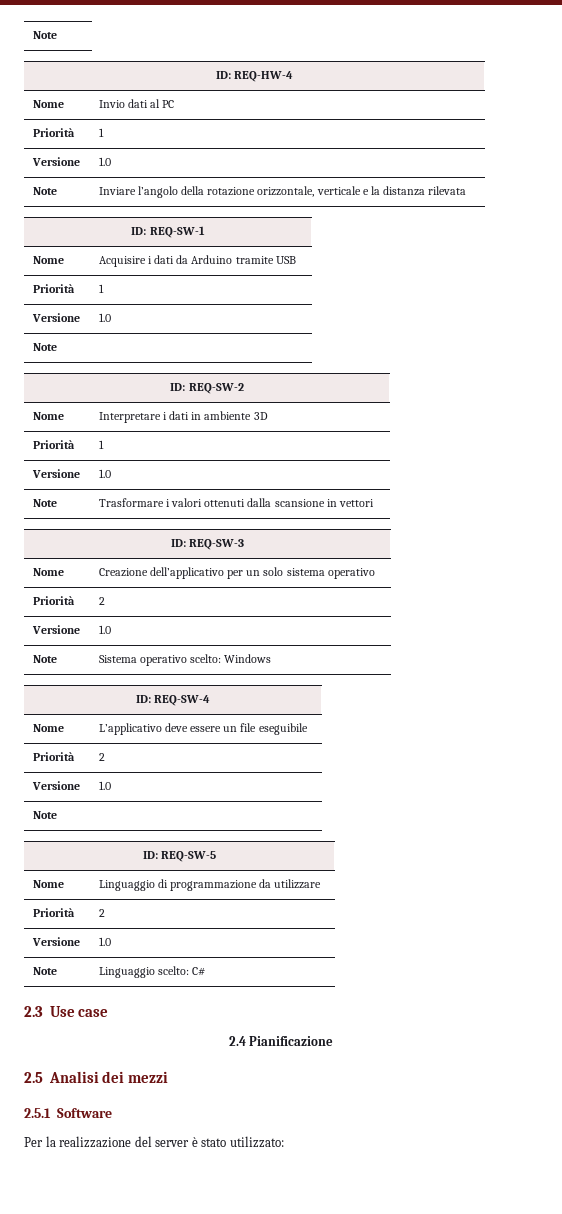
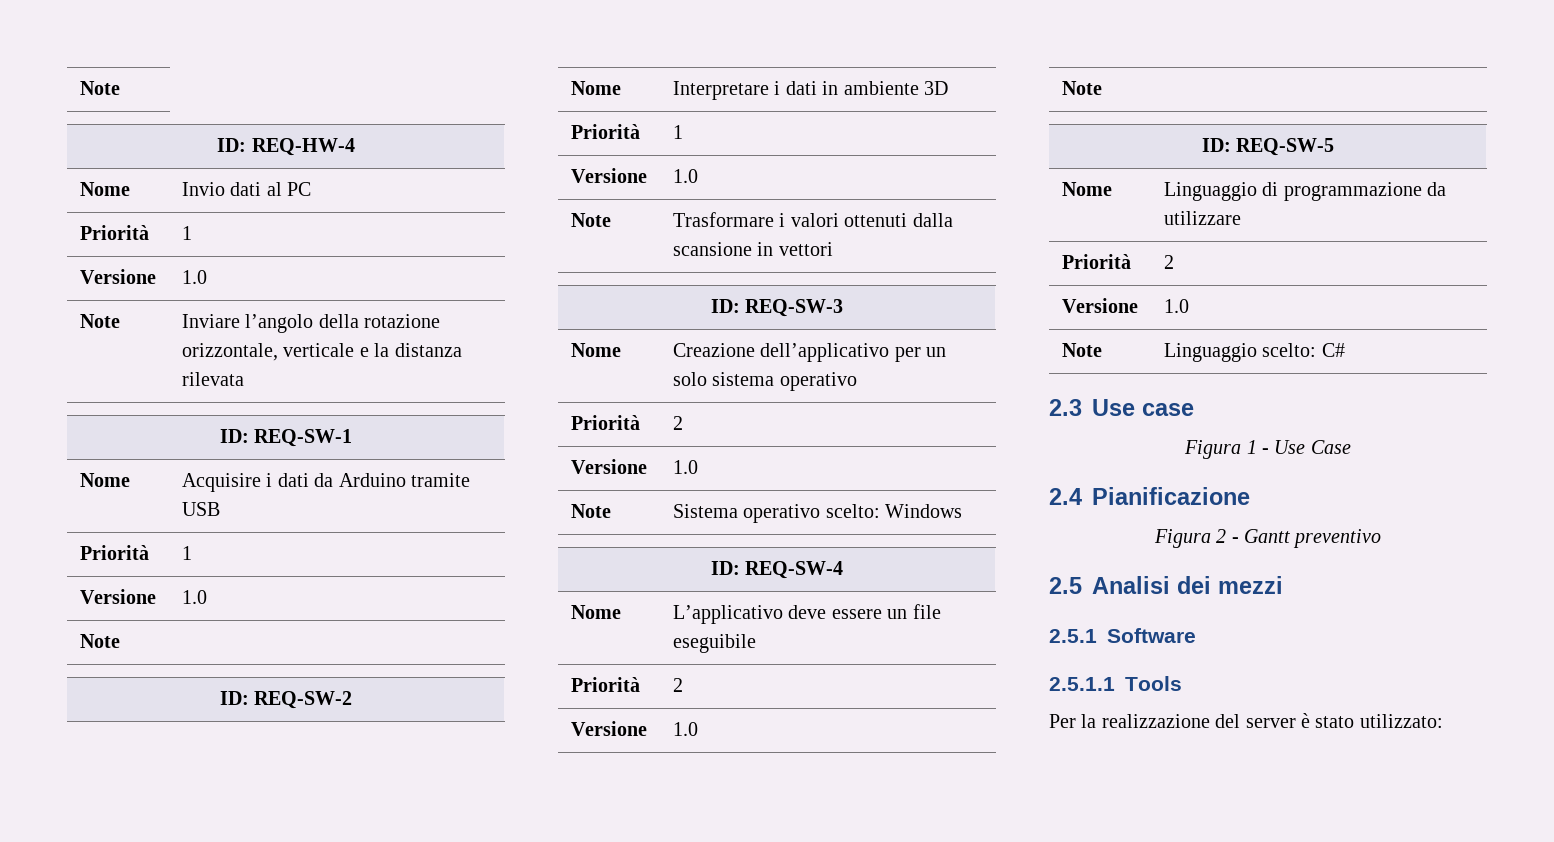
+ Figura 1 - Use Case
  2.4 Pianificazione
+ Figura 2 - Gantt preventivo
+ 2.5.1.1 Tools

